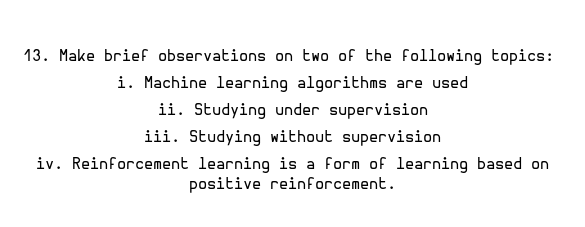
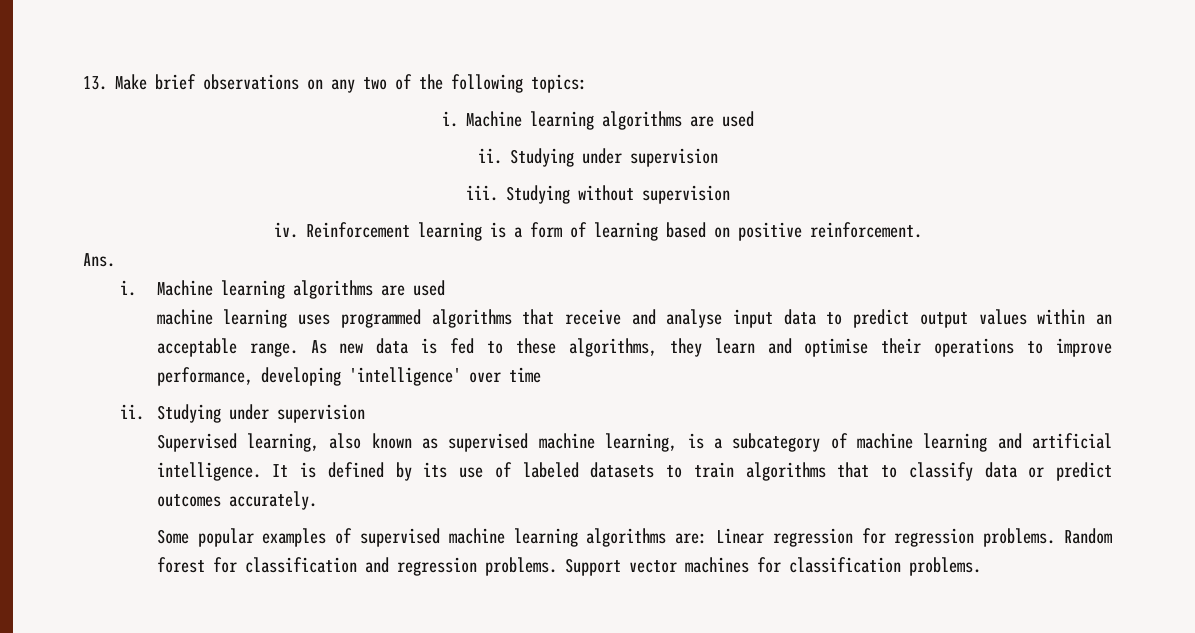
- 13. Make brief observations on two of the following topics:
+ 13. Make brief observations on any two of the following topics:
+ Ans.
+ i. Machine learning algorithms are used
+ machine learning uses programmed algorithms that receive and analyse input data to predict output values within an acceptable range. As new data is fed to these algorithms, they learn and optimise their operations to improve performance, developing 'intelligence' over time
+ ii. Studying under supervision
+ Supervised learning, also known as supervised machine learning, is a subcategory of machine learning and artificial intelligence. It is defined by its use of labeled datasets to train algorithms that to classify data or predict outcomes accurately.
+ Some popular examples of supervised machine learning algorithms are: Linear regression for regression problems. Random forest for classification and regression problems. Support vector machines for classification problems.

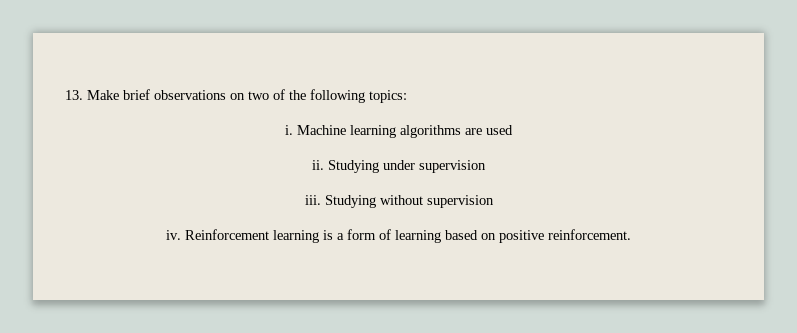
- 13. Make brief observations on any two of the following topics:
+ 13. Make brief observations on two of the following topics:
- Ans.
- i. Machine learning algorithms are used
- machine learning uses programmed algorithms that receive and analyse input data to predict output values within an acceptable range. As new data is fed to these algorithms, they learn and optimise their operations to improve performance, developing 'intelligence' over time
- ii. Studying under supervision
- Supervised learning, also known as supervised machine learning, is a subcategory of machine learning and artificial intelligence. It is defined by its use of labeled datasets to train algorithms that to classify data or predict outcomes accurately.
- Some popular examples of supervised machine learning algorithms are: Linear regression for regression problems. Random forest for classification and regression problems. Support vector machines for classification problems.

